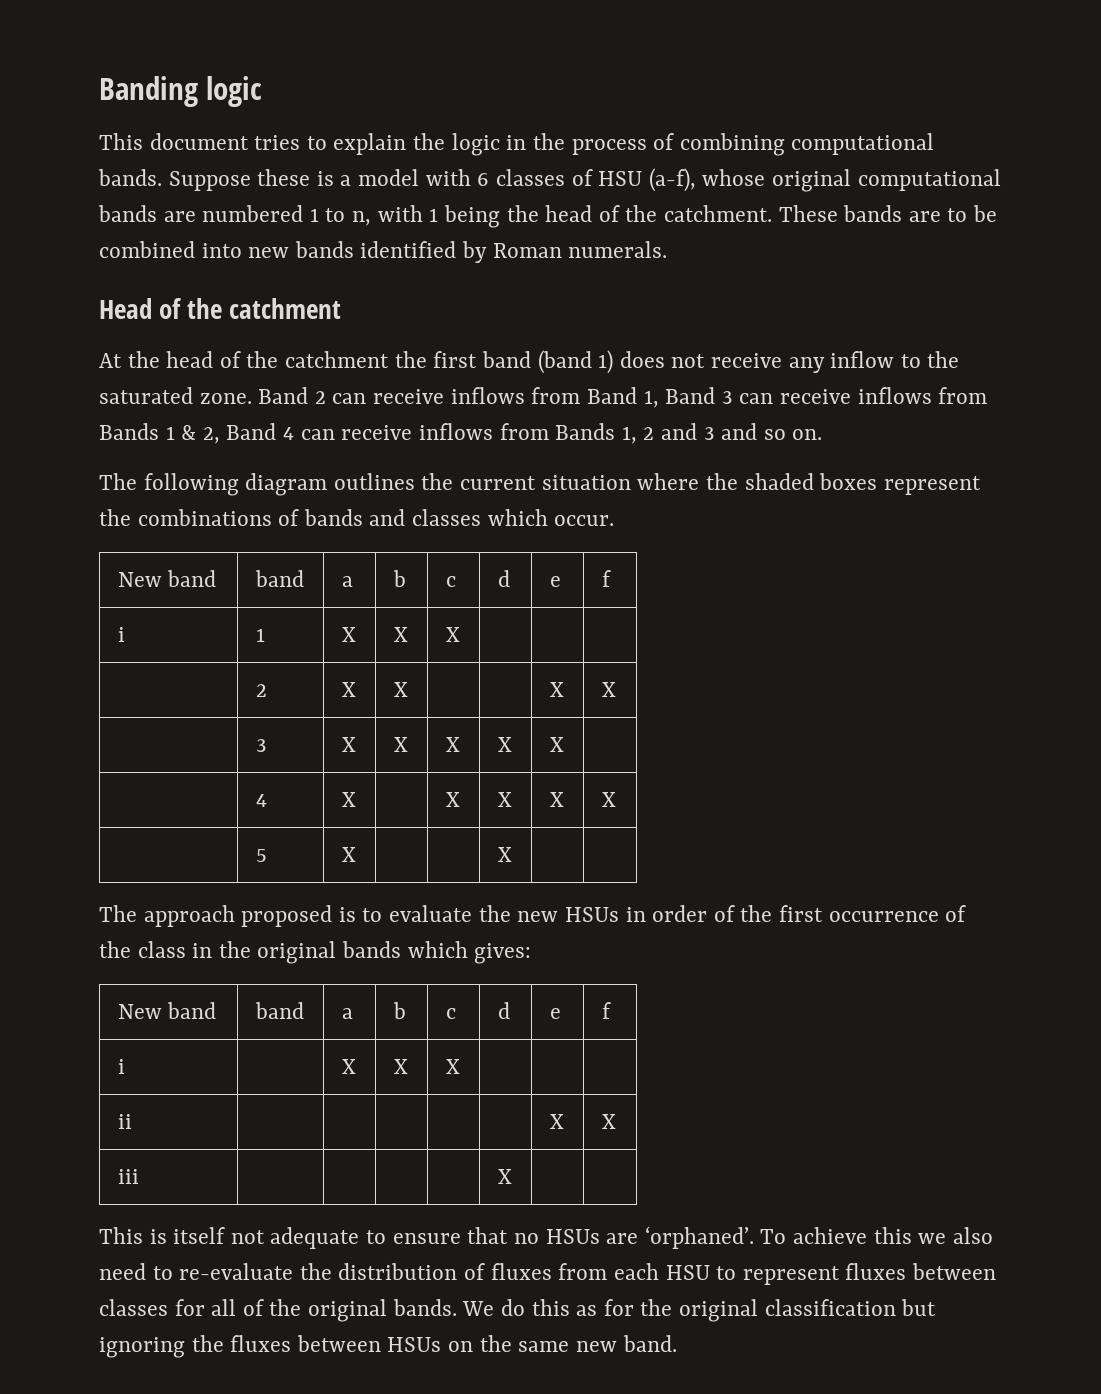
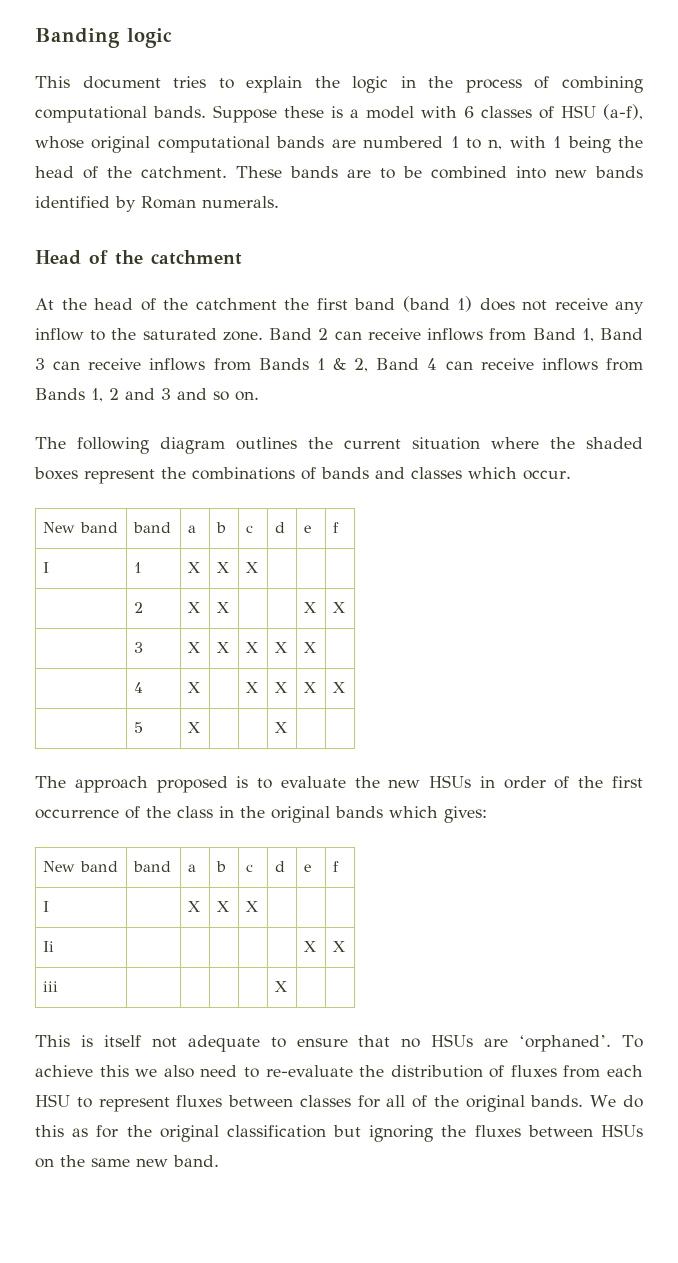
- i | 1 | X | X | X | | |
+ I | 1 | X | X | X | | |
  The approach proposed is to evaluate the new HSUs in order of the first occurrence of the class in the original bands which gives:
  New band | band | a | b | c | d | e | f
- i | | X | X | X | | |
- ii | | | | | | X | X
+ I | | X | X | X | | |
+ Ii | | | | | | X | X

